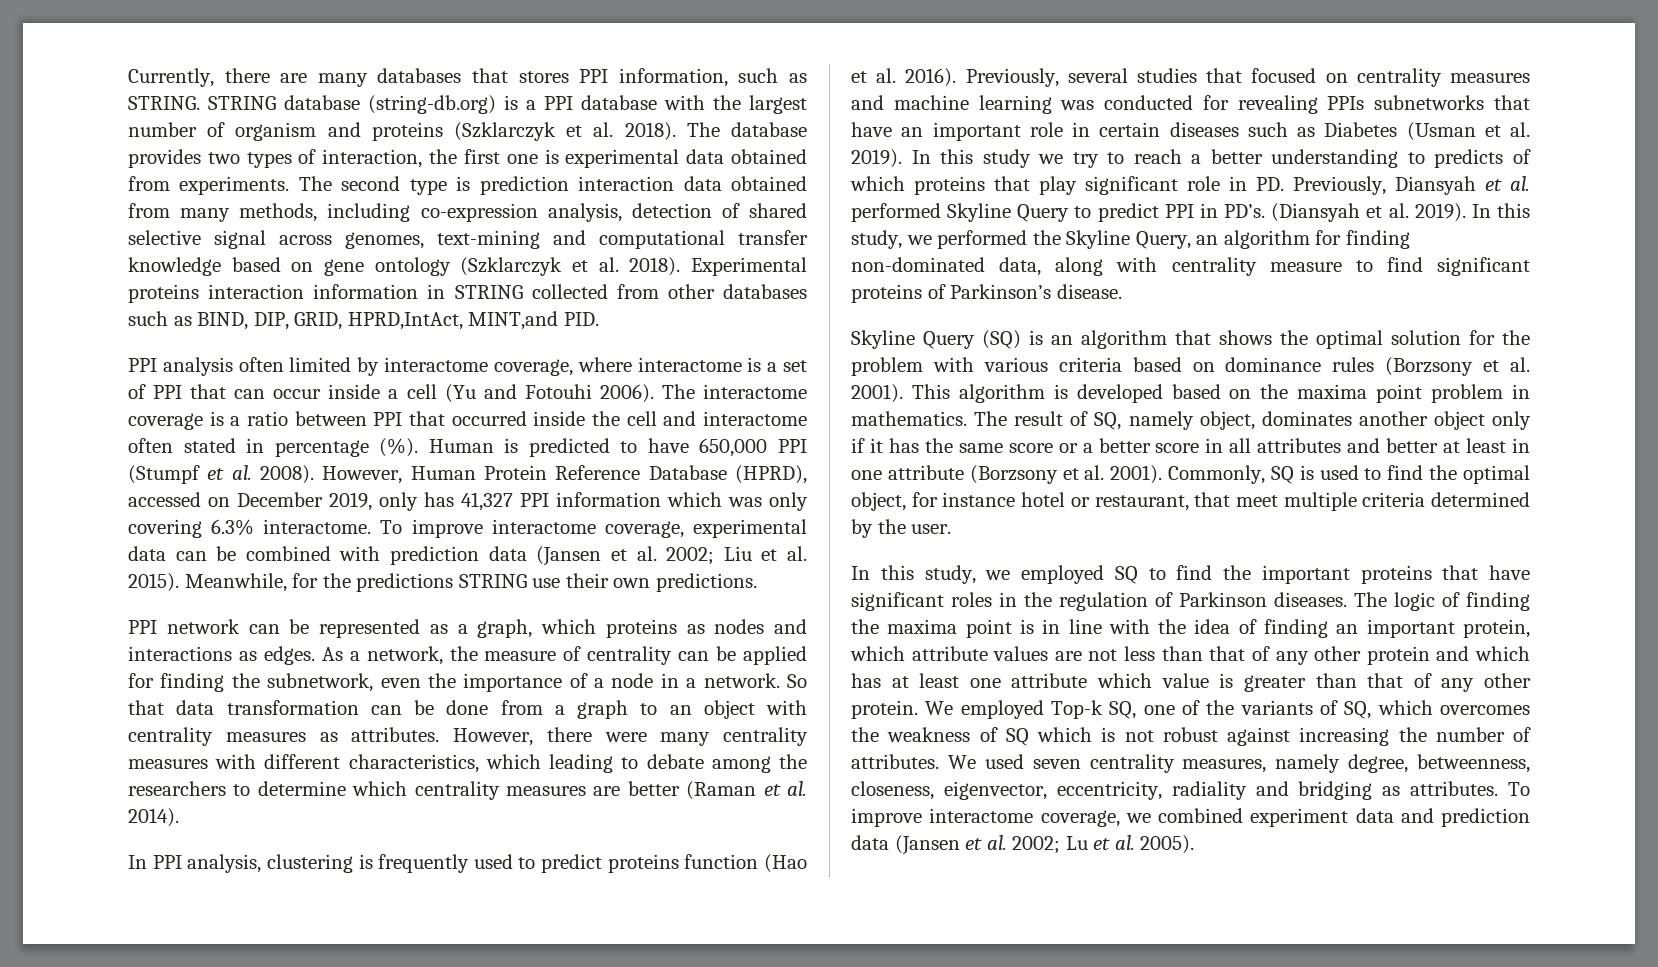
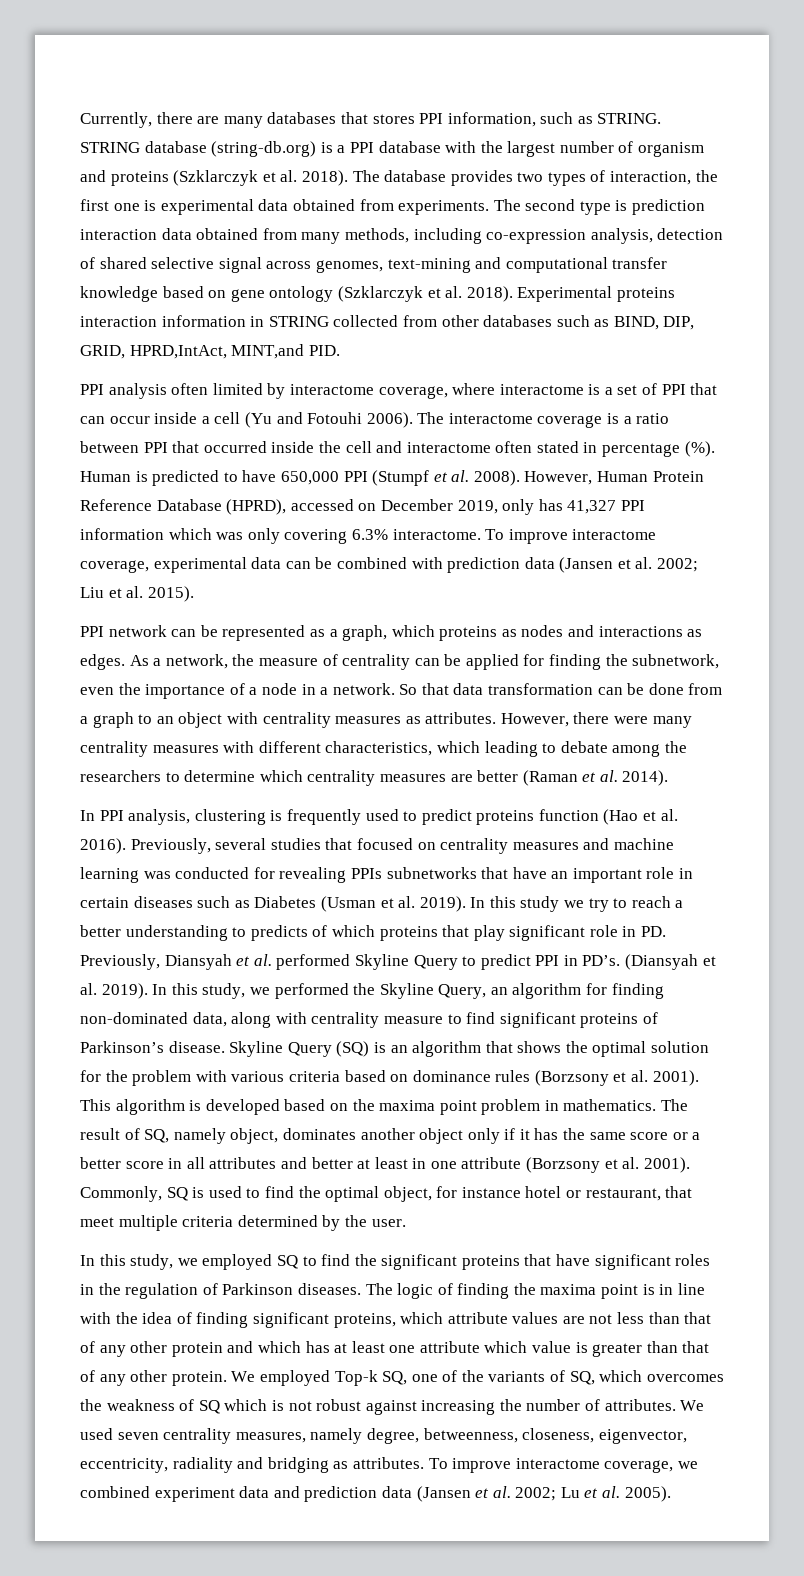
- Meanwhile, for the predictions STRING use their own predictions.
- In this study, we performed the Skyline Query, an algorithm for finding non-dominated data, along with centrality measure to find significant proteins of Parkinson’s disease.
- Skyline Query (SQ) is an algorithm that shows the optimal solution for the problem with various criteria based on dominance rules (Borzsony et al. 2001).
+ In this study, we performed the Skyline Query, an algorithm for finding non-dominated data, along with centrality measure to find significant proteins of Parkinson’s disease. Skyline Query (SQ) is an algorithm that shows the optimal solution for the problem with various criteria based on dominance rules (Borzsony et al. 2001).
- In this study, we employed SQ to find the important proteins that have significant roles in the regulation of Parkinson diseases.
+ In this study, we employed SQ to find the significant proteins that have significant roles in the regulation of Parkinson diseases.
- The logic of finding the maxima point is in line with the idea of finding an important protein, which attribute values are not less than that of any other protein and which has at least one attribute which value is greater than that of any other protein.
+ The logic of finding the maxima point is in line with the idea of finding significant proteins, which attribute values are not less than that of any other protein and which has at least one attribute which value is greater than that of any other protein.

